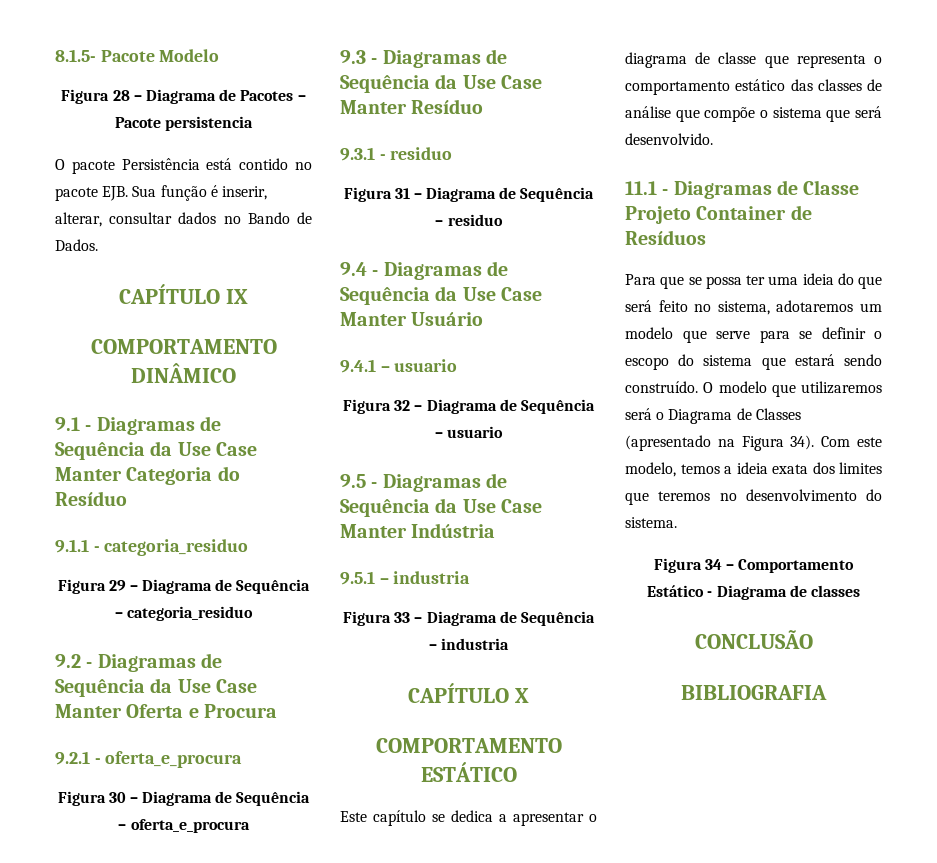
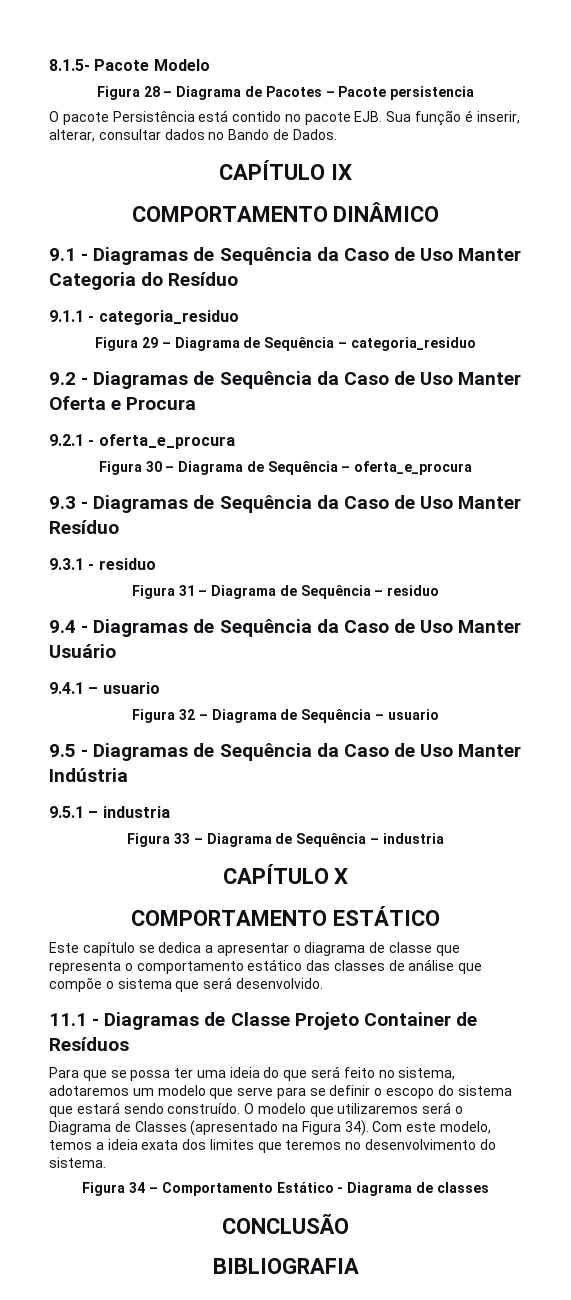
- 9.1 - Diagramas de Sequência da Use Case Manter Categoria do Resíduo
+ 9.1 - Diagramas de Sequência da Caso de Uso Manter Categoria do Resíduo
- 9.2 - Diagramas de Sequência da Use Case Manter Oferta e Procura
+ 9.2 - Diagramas de Sequência da Caso de Uso Manter Oferta e Procura
- 9.3 - Diagramas de Sequência da Use Case Manter Resíduo
+ 9.3 - Diagramas de Sequência da Caso de Uso Manter Resíduo
- 9.4 - Diagramas de Sequência da Use Case Manter Usuário
+ 9.4 - Diagramas de Sequência da Caso de Uso Manter Usuário
- 9.5 - Diagramas de Sequência da Use Case Manter Indústria
+ 9.5 - Diagramas de Sequência da Caso de Uso Manter Indústria

